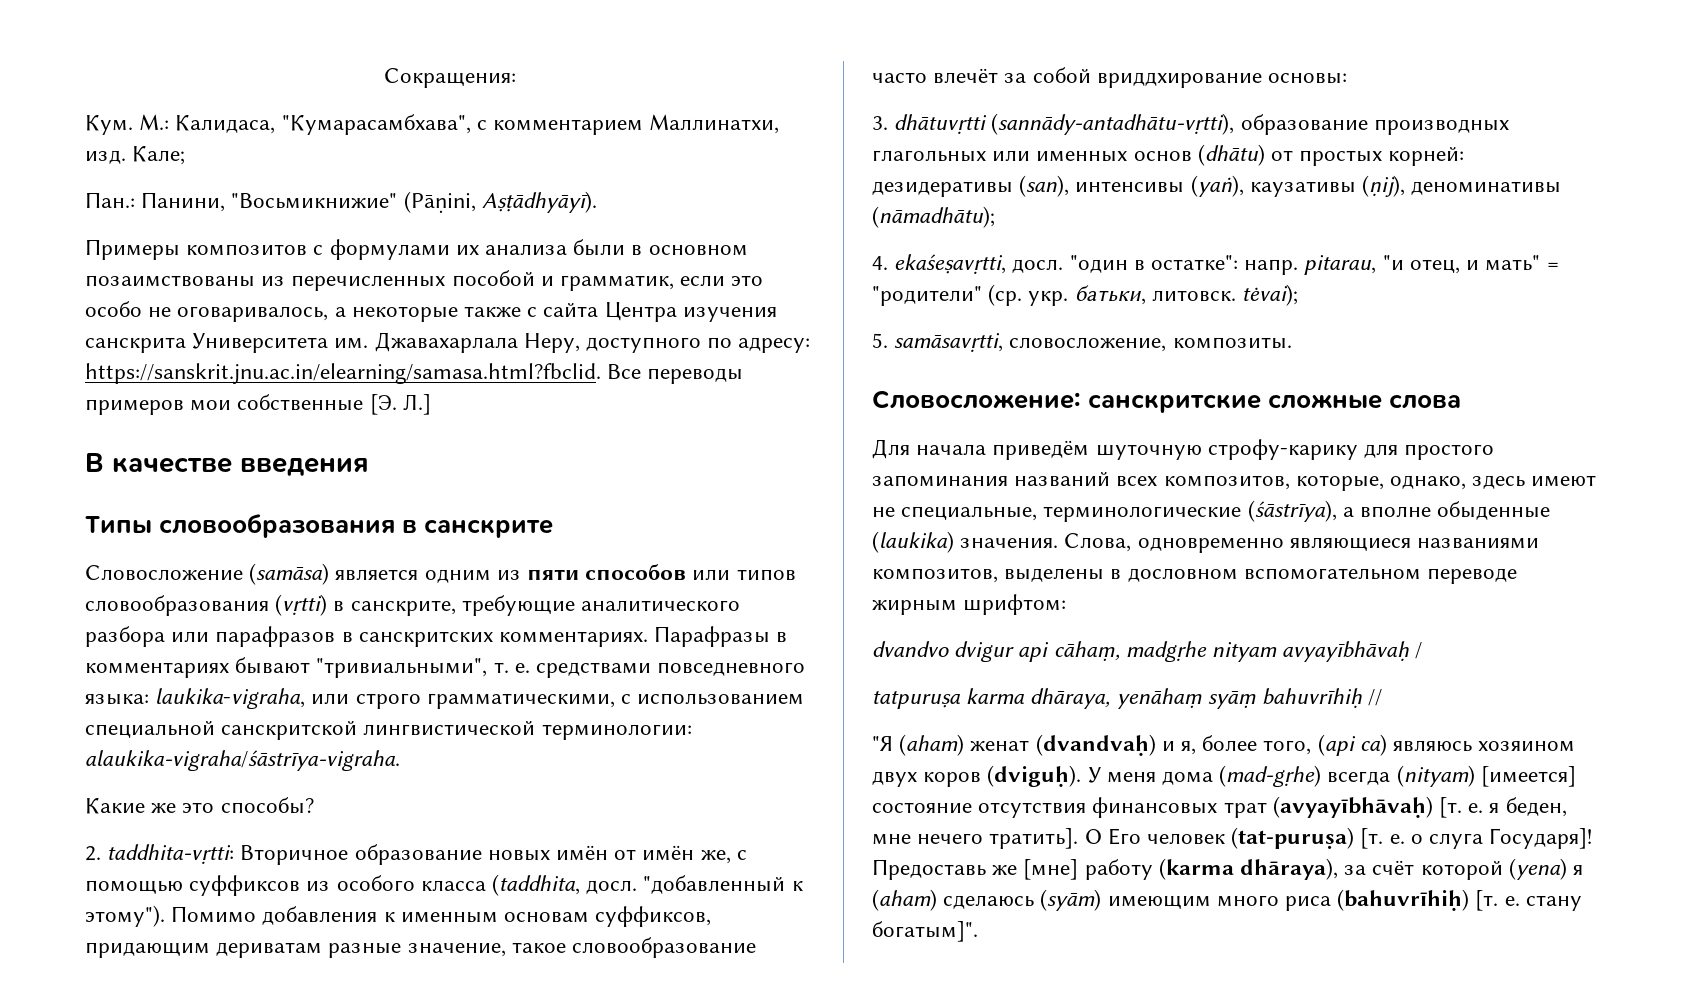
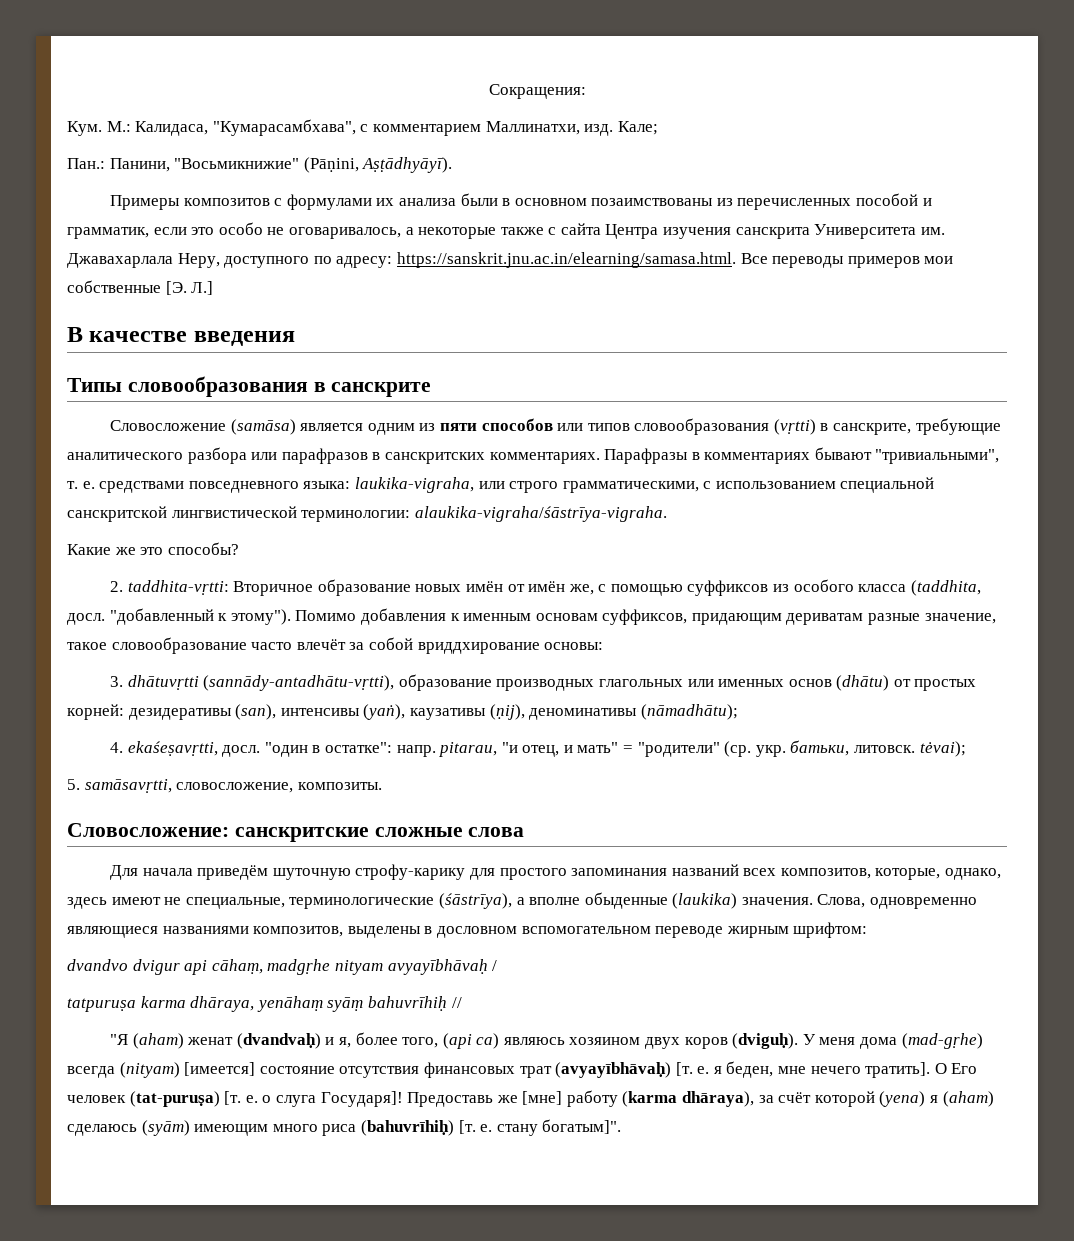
- Примеры композитов с формулами их анализа были в основном позаимствованы из перечисленных пособой и грамматик, если это особо не оговаривалось, а некоторые также с сайта Центра изучения санскрита Университета им. Джавахарлала Неру, доступного по адресу: https://sanskrit.jnu.ac.in/elearning/samasa.html?fbclid. Все переводы примеров мои собственные [Э. Л.]
+ Примеры композитов с формулами их анализа были в основном позаимствованы из перечисленных пособой и грамматик, если это особо не оговаривалось, а некоторые также с сайта Центра изучения санскрита Университета им. Джавахарлала Неру, доступного по адресу: https://sanskrit.jnu.ac.in/elearning/samasa.html. Все переводы примеров мои собственные [Э. Л.]

